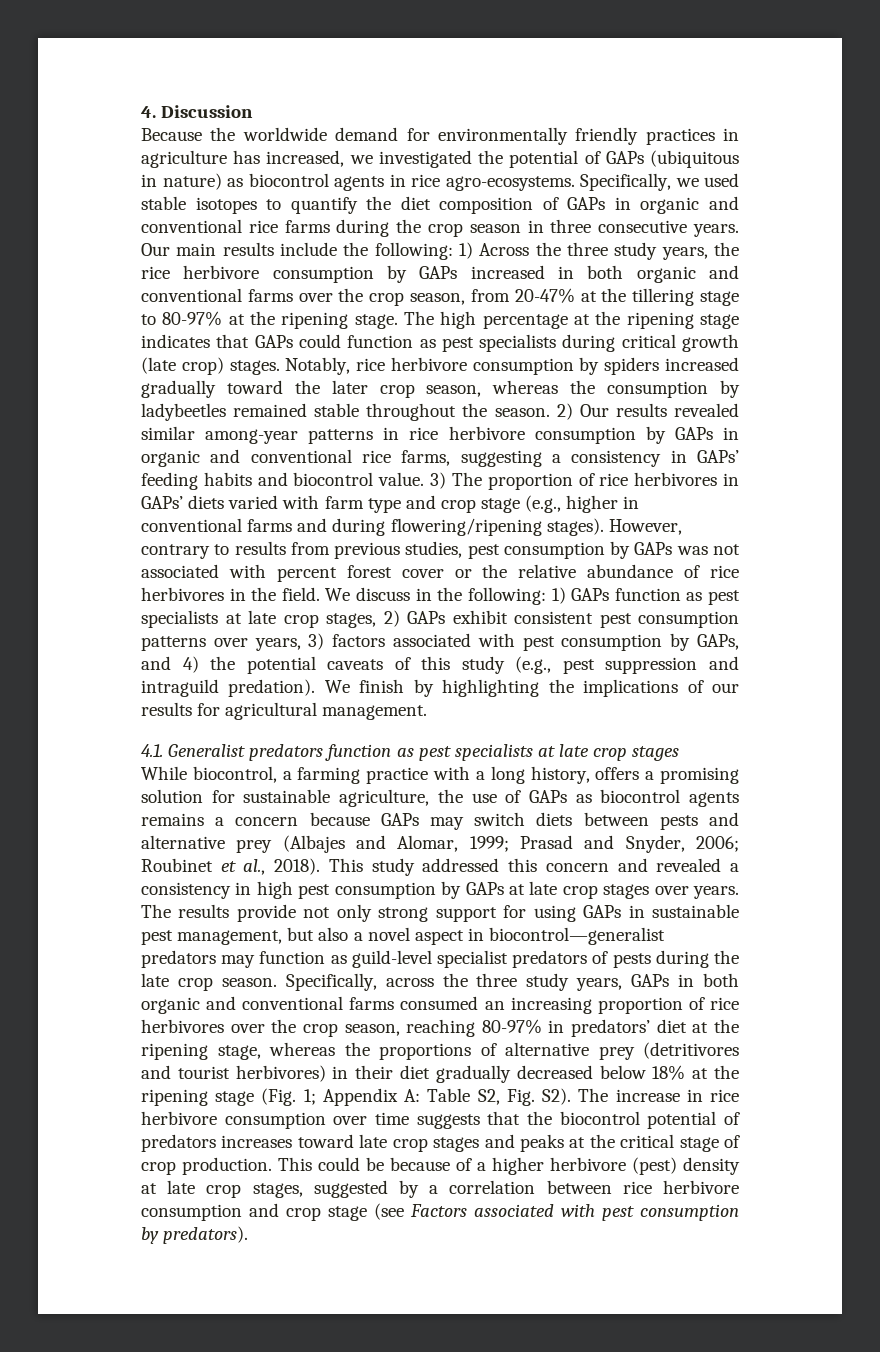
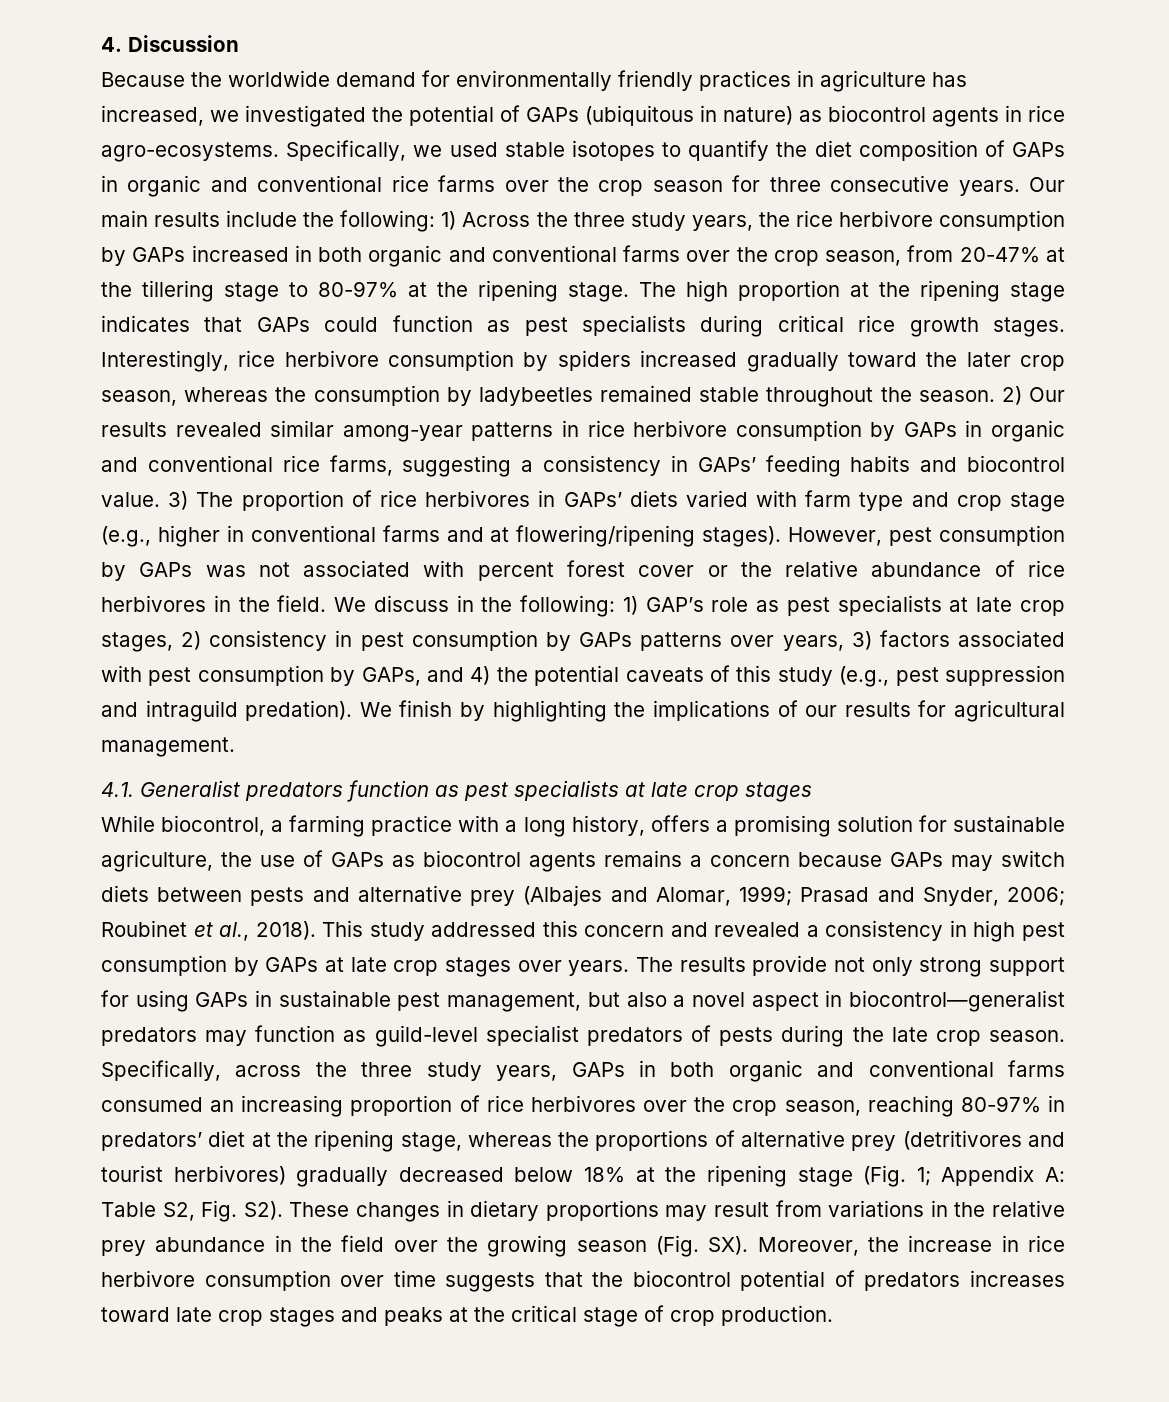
- Specifically, we used stable isotopes to quantify the diet composition of GAPs in organic and conventional rice farms during the crop season in three consecutive years.
+ Specifically, we used stable isotopes to quantify the diet composition of GAPs in organic and conventional rice farms over the crop season for three consecutive years.
- The high percentage at the ripening stage indicates that GAPs could function as pest specialists during critical growth (late crop) stages. Notably, rice herbivore consumption by spiders increased gradually toward the later crop season, whereas the consumption by ladybeetles remained stable throughout the season.
+ The high proportion at the ripening stage indicates that GAPs could function as pest specialists during critical rice growth stages. Interestingly, rice herbivore consumption by spiders increased gradually toward the later crop season, whereas the consumption by ladybeetles remained stable throughout the season.
- 3) The proportion of rice herbivores in GAPs’ diets varied with farm type and crop stage (e.g., higher in conventional farms and during flowering/ripening stages).
+ 3) The proportion of rice herbivores in GAPs’ diets varied with farm type and crop stage (e.g., higher in conventional farms and at flowering/ripening stages).
- However, contrary to results from previous studies, pest consumption by GAPs was not associated with percent forest cover or the relative abundance of rice herbivores in the field.
+ However, pest consumption by GAPs was not associated with percent forest cover or the relative abundance of rice herbivores in the field.
- We discuss in the following: 1) GAPs function as pest specialists at late crop stages, 2) GAPs exhibit consistent pest consumption patterns over years, 3) factors associated with pest consumption by GAPs, and 4) the potential caveats of this study (e.g., pest suppression and intraguild predation).
+ We discuss in the following: 1) GAP’s role as pest specialists at late crop stages, 2) consistency in pest consumption by GAPs patterns over years, 3) factors associated with pest consumption by GAPs, and 4) the potential caveats of this study (e.g., pest suppression and intraguild predation).
- Specifically, across the three study years, GAPs in both organic and conventional farms consumed an increasing proportion of rice herbivores over the crop season, reaching 80-97% in predators’ diet at the ripening stage, whereas the proportions of alternative prey (detritivores and tourist herbivores) in their diet gradually decreased below 18% at the ripening stage (Fig. 1;
+ Specifically, across the three study years, GAPs in both organic and conventional farms consumed an increasing proportion of rice herbivores over the crop season, reaching 80-97% in predators’ diet at the ripening stage, whereas the proportions of alternative prey (detritivores and tourist herbivores) gradually decreased below 18% at the ripening stage (Fig. 1;
- Table S2, Fig. S2). The increase in rice herbivore consumption over time suggests that the biocontrol potential of predators increases toward late crop stages and peaks at the critical stage of crop production. This could be because of a higher herbivore (pest) density at late crop stages, suggested by a correlation between rice herbivore consumption and crop stage (see Factors associated with pest consumption by predators).
+ Table S2, Fig. S2). These changes in dietary proportions may result from variations in the relative prey abundance in the field over the growing season (Fig. SX). Moreover, the increase in rice herbivore consumption over time suggests that the biocontrol potential of predators increases toward late crop stages and peaks at the critical stage of crop production.

